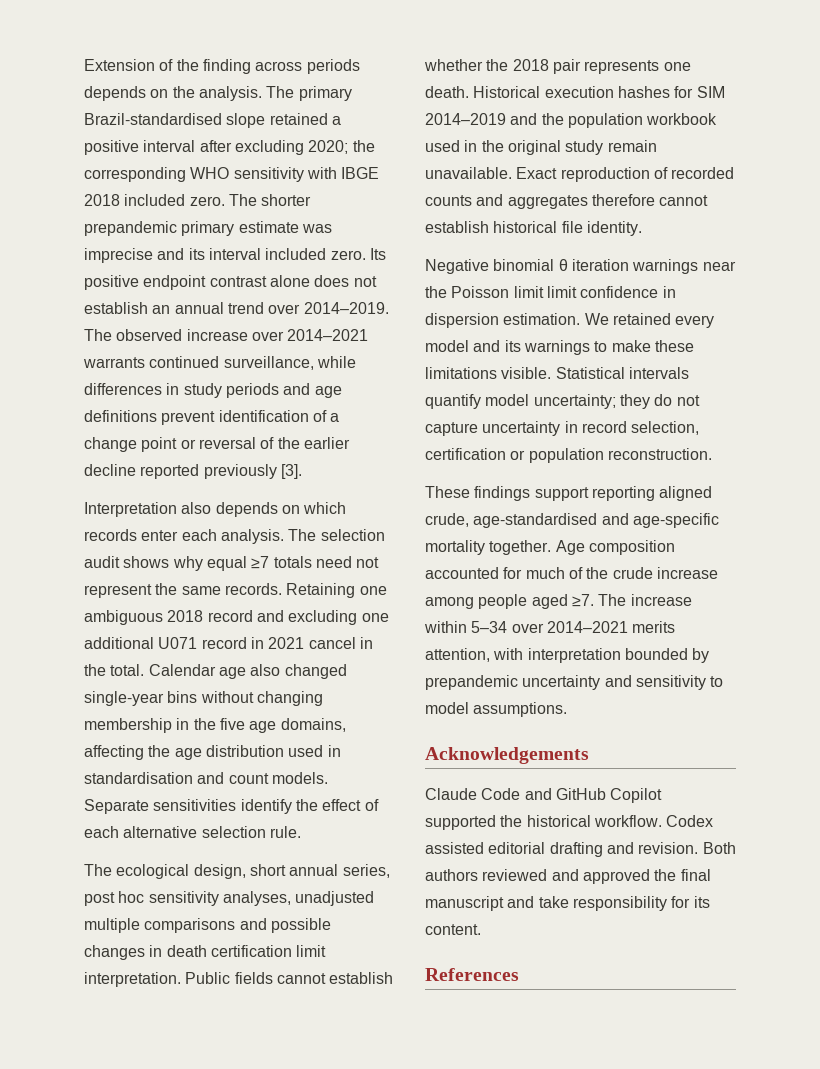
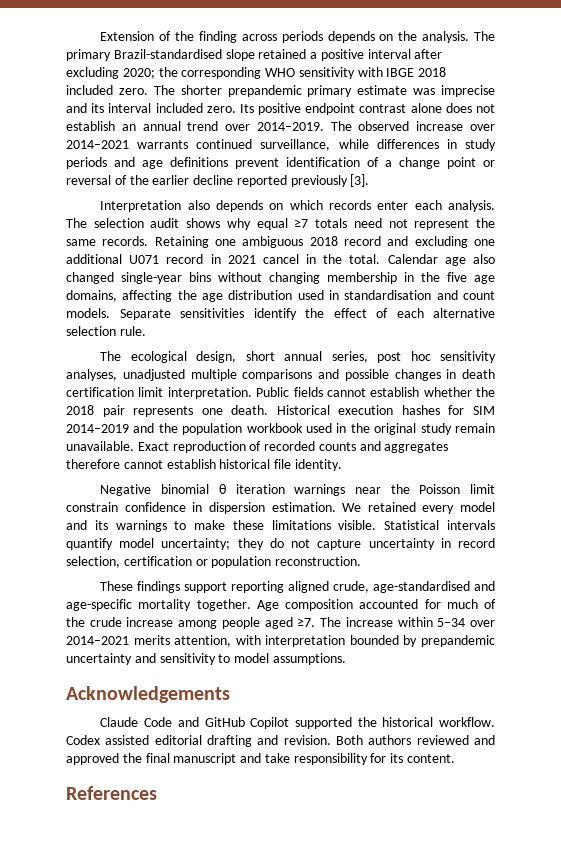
- Negative binomial θ iteration warnings near the Poisson limit limit confidence in dispersion estimation.
+ Negative binomial θ iteration warnings near the Poisson limit constrain confidence in dispersion estimation.

